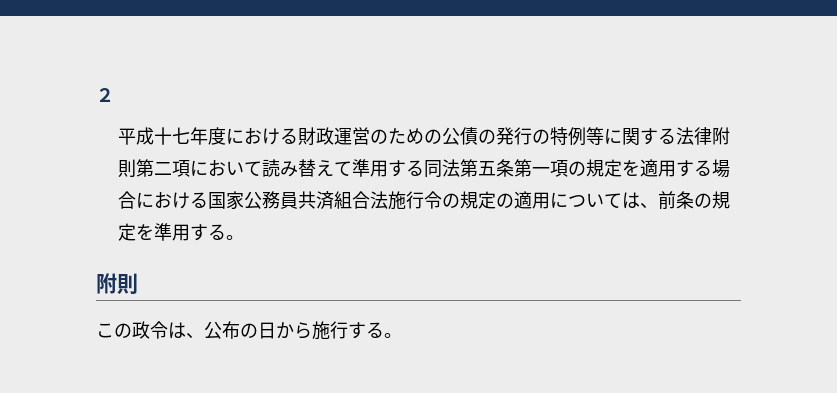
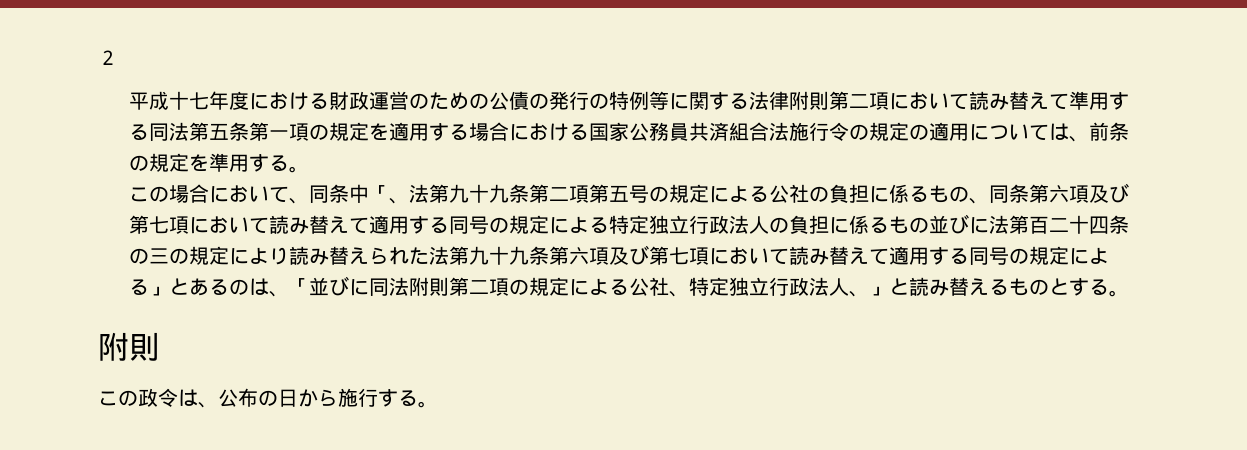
+ この場合において、同条中「、法第九十九条第二項第五号の規定による公社の負担に係るもの、同条第六項及び第七項において読み替えて適用する同号の規定による特定独立行政法人の負担に係るもの並びに法第百二十四条の三の規定により読み替えられた法第九十九条第六項及び第七項において読み替えて適用する同号の規定による」とあるのは、「並びに同法附則第二項の規定による公社、特定独立行政法人、」と読み替えるものとする。

